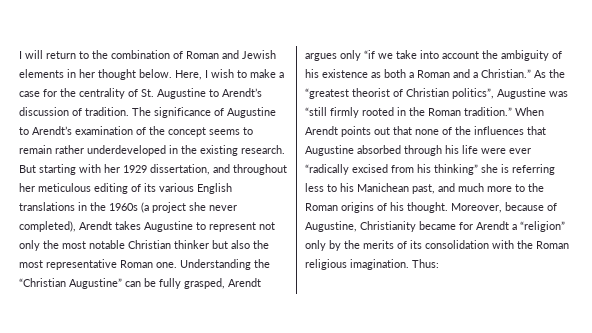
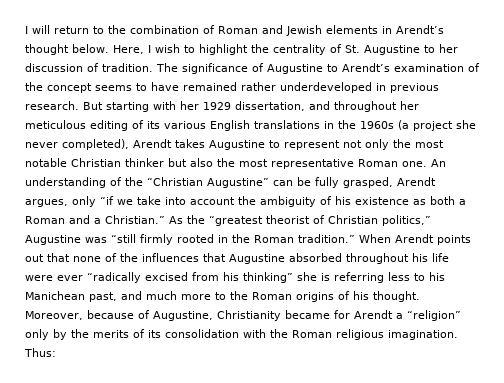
- I will return to the combination of Roman and Jewish elements in her thought below.
+ I will return to the combination of Roman and Jewish elements in Arendt’s thought below.
- Here, I wish to make a case for the centrality of St. Augustine to Arendt’s discussion of tradition.
+ Here, I wish to highlight the centrality of St. Augustine to her discussion of tradition.
- The significance of Augustine to Arendt’s examination of the concept seems to remain rather underdeveloped in the existing research.
+ The significance of Augustine to Arendt’s examination of the concept seems to have remained rather underdeveloped in previous research.
- Understanding the “Christian Augustine” can be fully grasped, Arendt argues only “if we take into account the ambiguity of his existence as both a Roman and a Christian.”
+ An understanding of the “Christian Augustine” can be fully grasped, Arendt argues, only “if we take into account the ambiguity of his existence as both a Roman and a Christian.”
- As the “greatest theorist of Christian politics”, Augustine was “still firmly rooted in the Roman tradition.”
+ As the “greatest theorist of Christian politics,” Augustine was “still firmly rooted in the Roman tradition.”
- When Arendt points out that none of the influences that Augustine absorbed through his life were ever “radically excised from his thinking” she is referring less to his Manichean past, and much more to the Roman origins of his thought.
+ When Arendt points out that none of the influences that Augustine absorbed throughout his life were ever “radically excised from his thinking” she is referring less to his Manichean past, and much more to the Roman origins of his thought.

